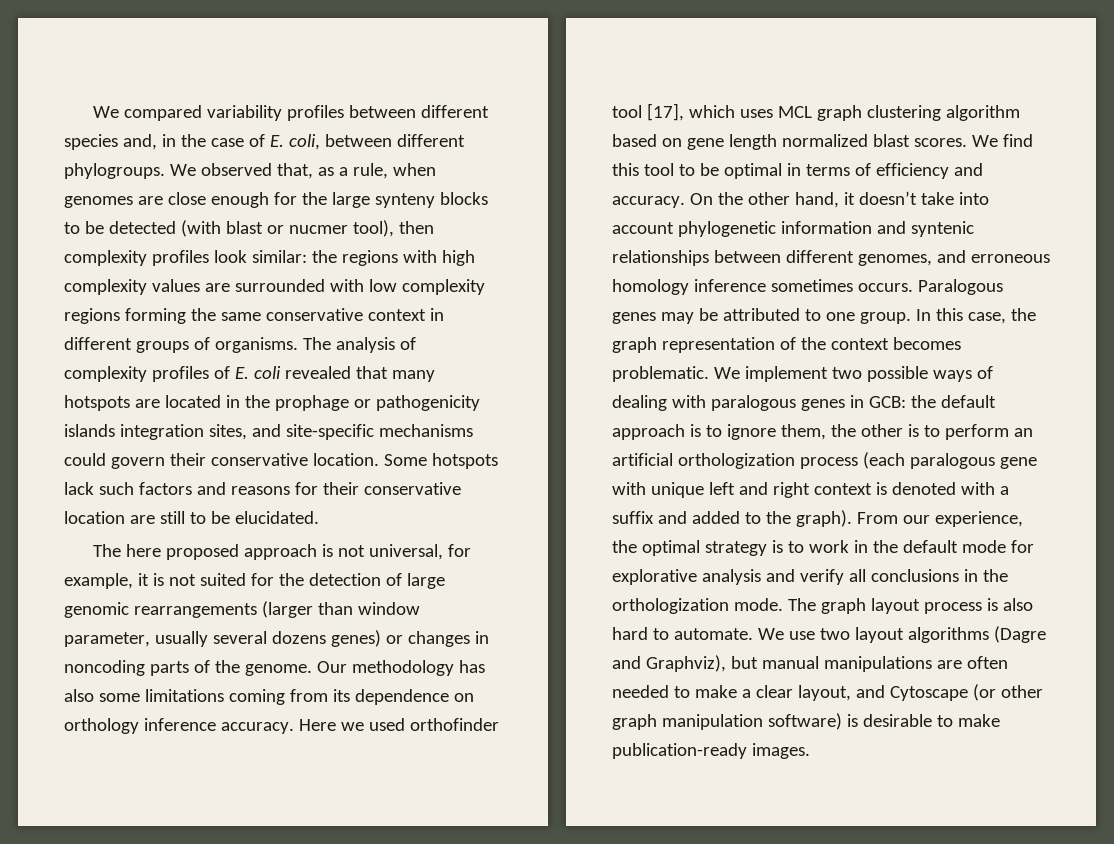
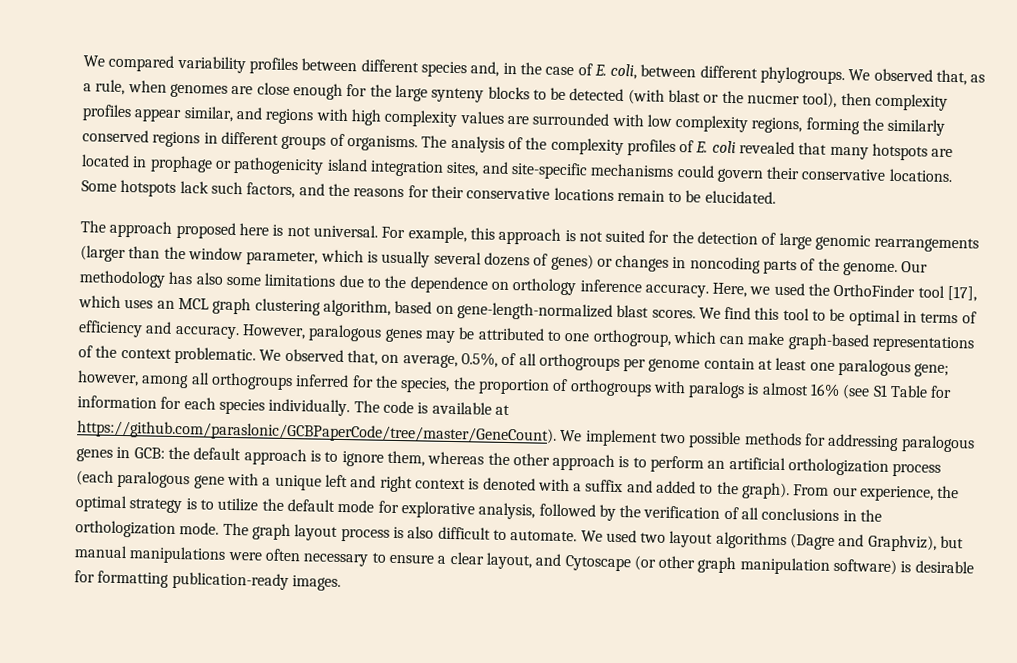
- We observed that, as a rule, when genomes are close enough for the large synteny blocks to be detected (with blast or nucmer tool), then complexity profiles look similar: the regions with high complexity values are surrounded with low complexity regions forming the same conservative context in different groups of organisms.
+ We observed that, as a rule, when genomes are close enough for the large synteny blocks to be detected (with blast or the nucmer tool), then complexity profiles appear similar, and regions with high complexity values are surrounded with low complexity regions, forming the similarly conserved regions in different groups of organisms.
- The analysis of complexity profiles of E. coli revealed that many hotspots are located in the prophage or pathogenicity islands integration sites, and site-specific mechanisms could govern their conservative location.
+ The analysis of the complexity profiles of E. coli revealed that many hotspots are located in prophage or pathogenicity island integration sites, and site-specific mechanisms could govern their conservative locations.
- Some hotspots lack such factors and reasons for their conservative location are still to be elucidated.
+ Some hotspots lack such factors, and the reasons for their conservative locations remain to be elucidated.
- The here proposed approach is not universal, for example, it is not suited for the detection of large genomic rearrangements (larger than window parameter, usually several dozens genes) or changes in noncoding parts of the genome.
+ The approach proposed here is not universal. For example, this approach is not suited for the detection of large genomic rearrangements (larger than the window parameter, which is usually several dozens of genes) or changes in noncoding parts of the genome.
- Our methodology has also some limitations coming from its dependence on orthology inference accuracy.
+ Our methodology has also some limitations due to the dependence on orthology inference accuracy.
- Here we used orthofinder tool [17], which uses MCL graph clustering algorithm based on gene length normalized blast scores.
+ Here, we used the OrthoFinder tool [17], which uses an MCL graph clustering algorithm, based on gene-length-normalized blast scores.
- On the other hand, it doesn’t take into account phylogenetic information and syntenic relationships between different genomes, and erroneous homology inference sometimes occurs. Paralogous genes may be attributed to one group. In this case, the graph representation of the context becomes problematic.
+ However, paralogous genes may be attributed to one orthogroup, which can make graph-based representations of the context problematic.
- We implement two possible ways of dealing with paralogous genes in GCB: the default approach is to ignore them, the other is to perform an artificial orthologization process (each paralogous gene with unique left and right context is denoted with a suffix and added to the graph).
+ We observed that, on average, 0.5%, of all orthogroups per genome contain at least one paralogous gene; however, among all orthogroups inferred for the species, the proportion of orthogroups with paralogs is almost 16% (see S1 Table for information for each species individually. The code is available at https://github.com/paraslonic/GCBPaperCode/tree/master/GeneCount). We implement two possible methods for addressing paralogous genes in GCB: the default approach is to ignore them, whereas the other approach is to perform an artificial orthologization process (each paralogous gene with a unique left and right context is denoted with a suffix and added to the graph).
- From our experience, the optimal strategy is to work in the default mode for explorative analysis and verify all conclusions in the orthologization mode.
+ From our experience, the optimal strategy is to utilize the default mode for explorative analysis, followed by the verification of all conclusions in the orthologization mode.
- The graph layout process is also hard to automate.
+ The graph layout process is also difficult to automate.
- We use two layout algorithms (Dagre and Graphviz), but manual manipulations are often needed to make a clear layout, and Cytoscape (or other graph manipulation software) is desirable to make publication-ready images.
+ We used two layout algorithms (Dagre and Graphviz), but manual manipulations were often necessary to ensure a clear layout, and Cytoscape (or other graph manipulation software) is desirable for formatting publication-ready images.

